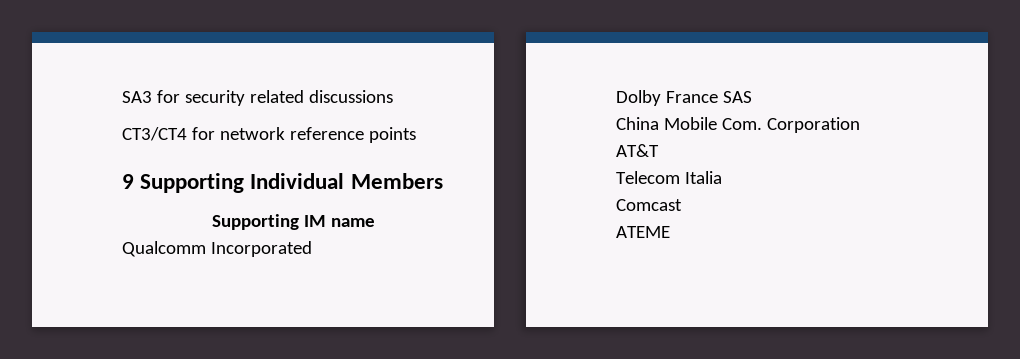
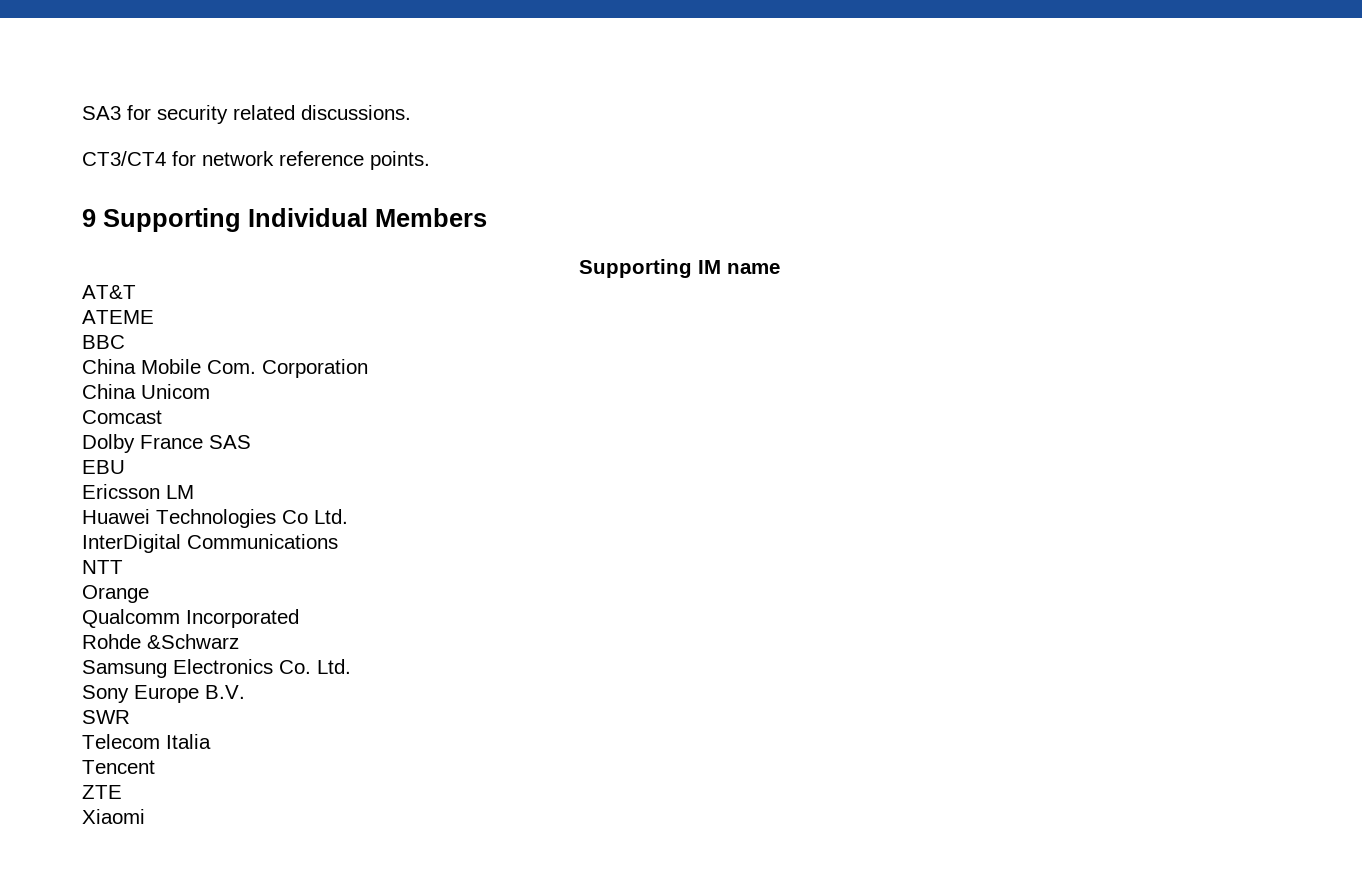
- SA3 for security related discussions
+ SA3 for security related discussions.
- CT3/CT4 for network reference points
+ CT3/CT4 for network reference points.
- Qualcomm Incorporated
- Dolby France SAS
+ AT&T
+ ATEME
+ BBC
- AT&T
+ China Unicom
+ Comcast
+ Dolby France SAS
+ EBU
+ Ericsson LM
+ Huawei Technologies Co Ltd.
+ InterDigital Communications
+ NTT
+ Orange
+ Qualcomm Incorporated
+ Rohde &Schwarz
+ Samsung Electronics Co. Ltd.
+ Sony Europe B.V.
+ SWR
- Comcast
- ATEME
+ Tencent
+ ZTE
+ Xiaomi

